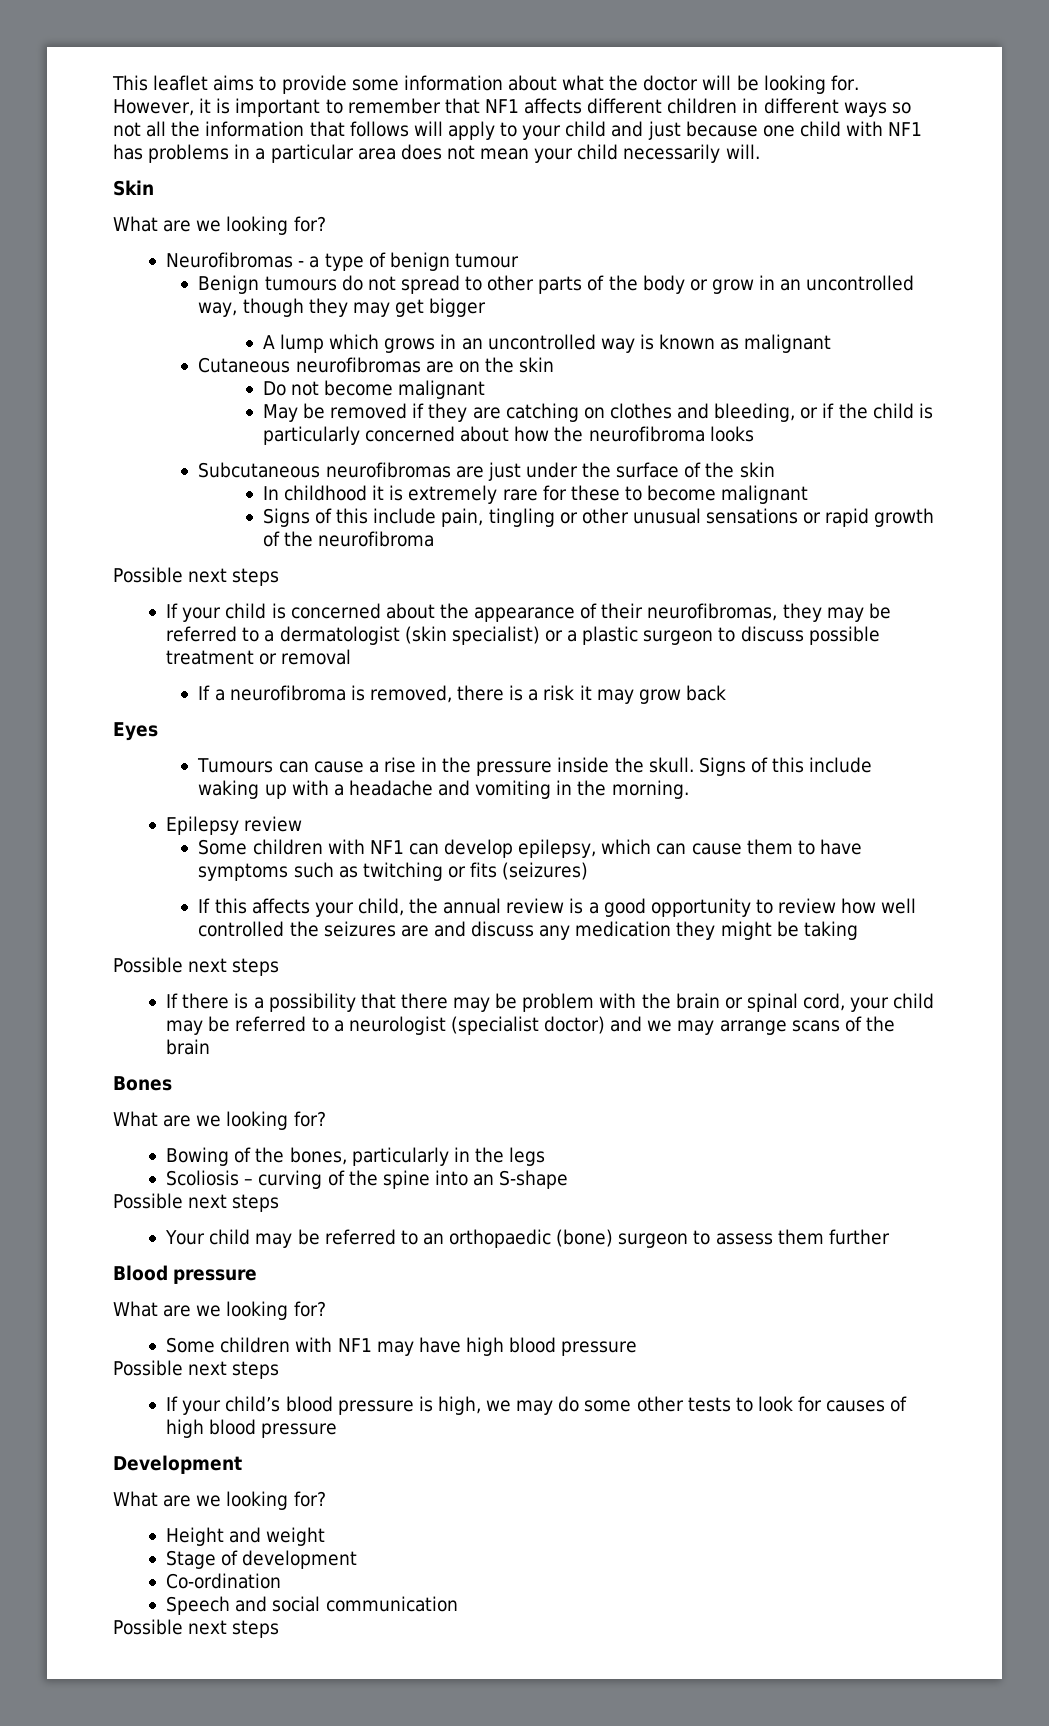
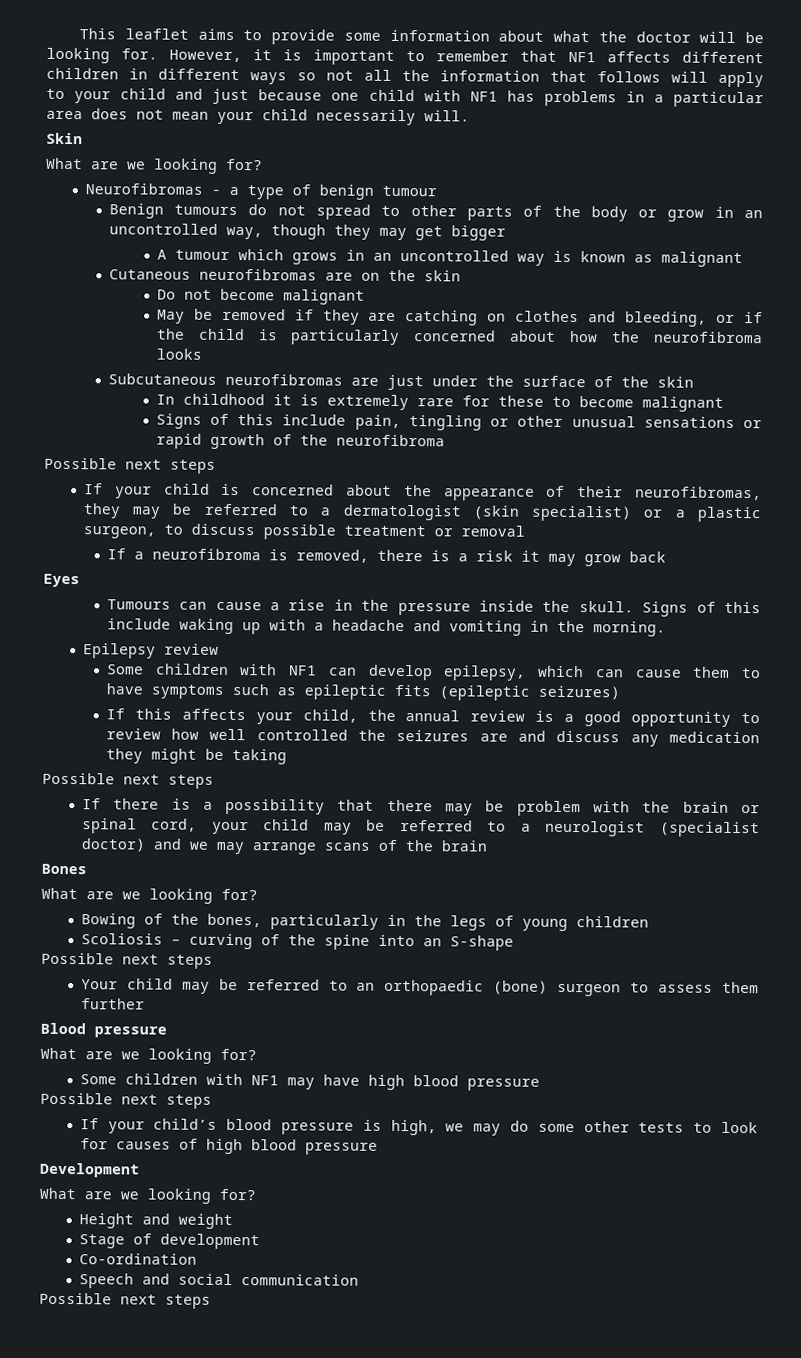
- A lump which grows in an uncontrolled way is known as malignant
+ A tumour which grows in an uncontrolled way is known as malignant
- If your child is concerned about the appearance of their neurofibromas, they may be referred to a dermatologist (skin specialist) or a plastic surgeon to discuss possible treatment or removal
+ If your child is concerned about the appearance of their neurofibromas, they may be referred to a dermatologist (skin specialist) or a plastic surgeon, to discuss possible treatment or removal
- Some children with NF1 can develop epilepsy, which can cause them to have symptoms such as twitching or fits (seizures)
+ Some children with NF1 can develop epilepsy, which can cause them to have symptoms such as epileptic fits (epileptic seizures)
- Bowing of the bones, particularly in the legs
+ Bowing of the bones, particularly in the legs of young children

